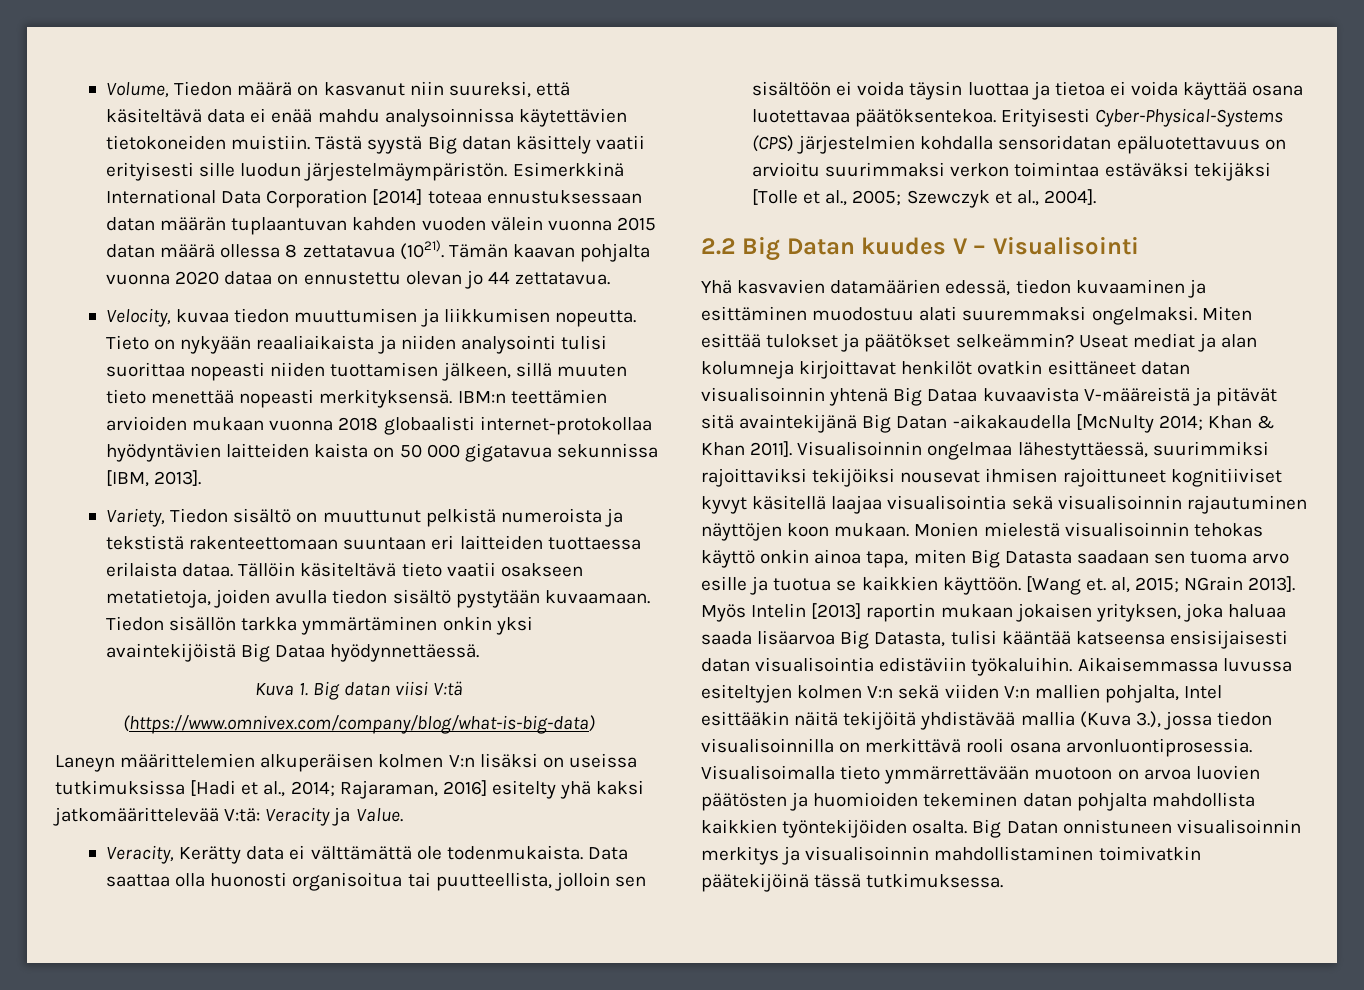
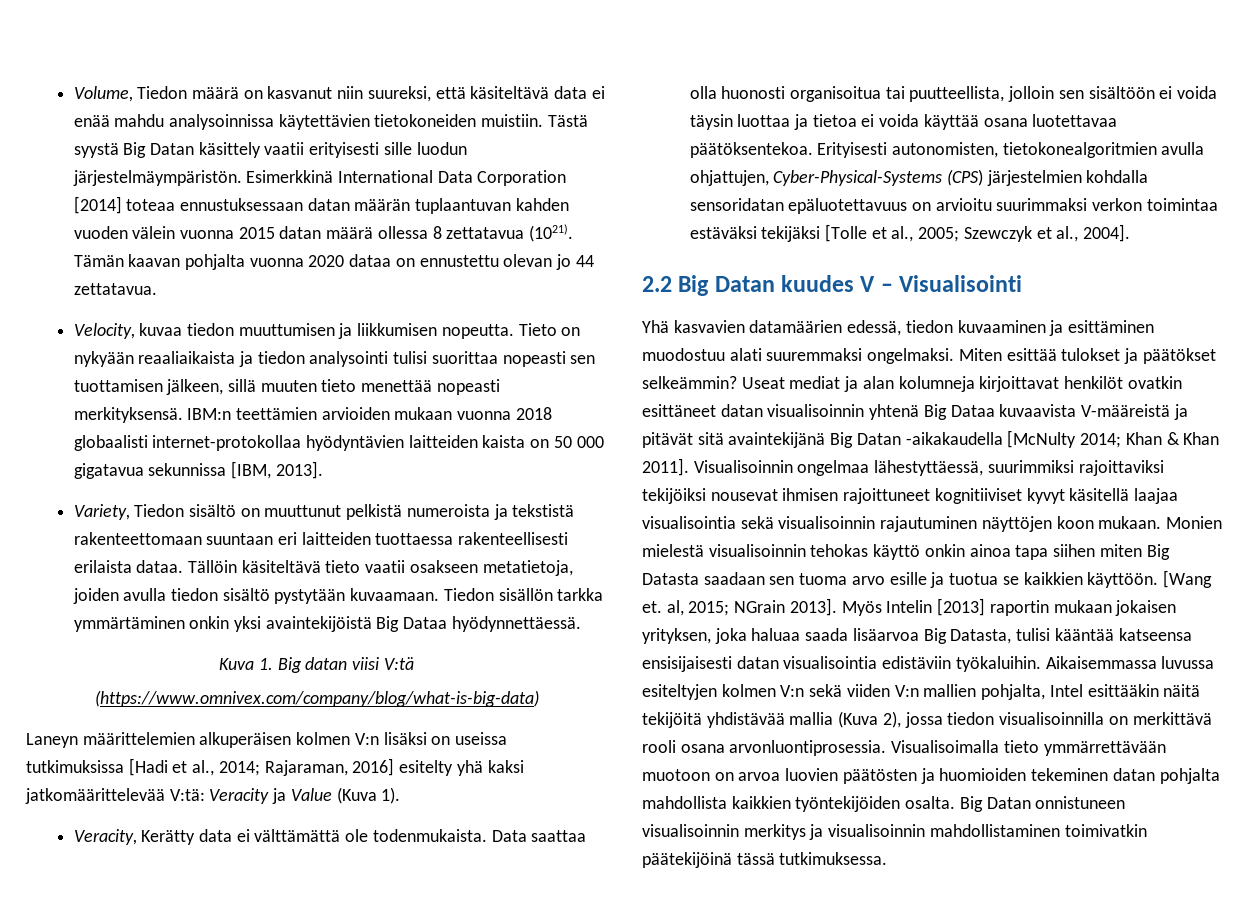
- Tästä syystä Big datan käsittely vaatii erityisesti sille luodun järjestelmäympäristön.
+ Tästä syystä Big Datan käsittely vaatii erityisesti sille luodun järjestelmäympäristön.
- Tieto on nykyään reaaliaikaista ja niiden analysointi tulisi suorittaa nopeasti niiden tuottamisen jälkeen, sillä muuten tieto menettää nopeasti merkityksensä.
+ Tieto on nykyään reaaliaikaista ja tiedon analysointi tulisi suorittaa nopeasti sen tuottamisen jälkeen, sillä muuten tieto menettää nopeasti merkityksensä.
- Variety, Tiedon sisältö on muuttunut pelkistä numeroista ja tekstistä rakenteettomaan suuntaan eri laitteiden tuottaessa erilaista dataa.
+ Variety, Tiedon sisältö on muuttunut pelkistä numeroista ja tekstistä rakenteettomaan suuntaan eri laitteiden tuottaessa rakenteellisesti erilaista dataa.
- Laneyn määrittelemien alkuperäisen kolmen V:n lisäksi on useissa tutkimuksissa [Hadi et al., 2014; Rajaraman, 2016] esitelty yhä kaksi jatkomäärittelevää V:tä: Veracity ja Value.
+ Laneyn määrittelemien alkuperäisen kolmen V:n lisäksi on useissa tutkimuksissa [Hadi et al., 2014; Rajaraman, 2016] esitelty yhä kaksi jatkomäärittelevää V:tä: Veracity ja Value (Kuva 1).
- Erityisesti Cyber-Physical-Systems (CPS) järjestelmien kohdalla sensoridatan epäluotettavuus on arvioitu suurimmaksi verkon toimintaa estäväksi tekijäksi [Tolle et al., 2005; Szewczyk et al., 2004].
+ Erityisesti autonomisten, tietokonealgoritmien avulla ohjattujen, Cyber-Physical-Systems (CPS) järjestelmien kohdalla sensoridatan epäluotettavuus on arvioitu suurimmaksi verkon toimintaa estäväksi tekijäksi [Tolle et al., 2005; Szewczyk et al., 2004].
- Monien mielestä visualisoinnin tehokas käyttö onkin ainoa tapa, miten Big Datasta saadaan sen tuoma arvo esille ja tuotua se kaikkien käyttöön.
+ Monien mielestä visualisoinnin tehokas käyttö onkin ainoa tapa siihen miten Big Datasta saadaan sen tuoma arvo esille ja tuotua se kaikkien käyttöön.
- Aikaisemmassa luvussa esiteltyjen kolmen V:n sekä viiden V:n mallien pohjalta, Intel esittääkin näitä tekijöitä yhdistävää mallia (Kuva 3.), jossa tiedon visualisoinnilla on merkittävä rooli osana arvonluontiprosessia.
+ Aikaisemmassa luvussa esiteltyjen kolmen V:n sekä viiden V:n mallien pohjalta, Intel esittääkin näitä tekijöitä yhdistävää mallia (Kuva 2), jossa tiedon visualisoinnilla on merkittävä rooli osana arvonluontiprosessia.

